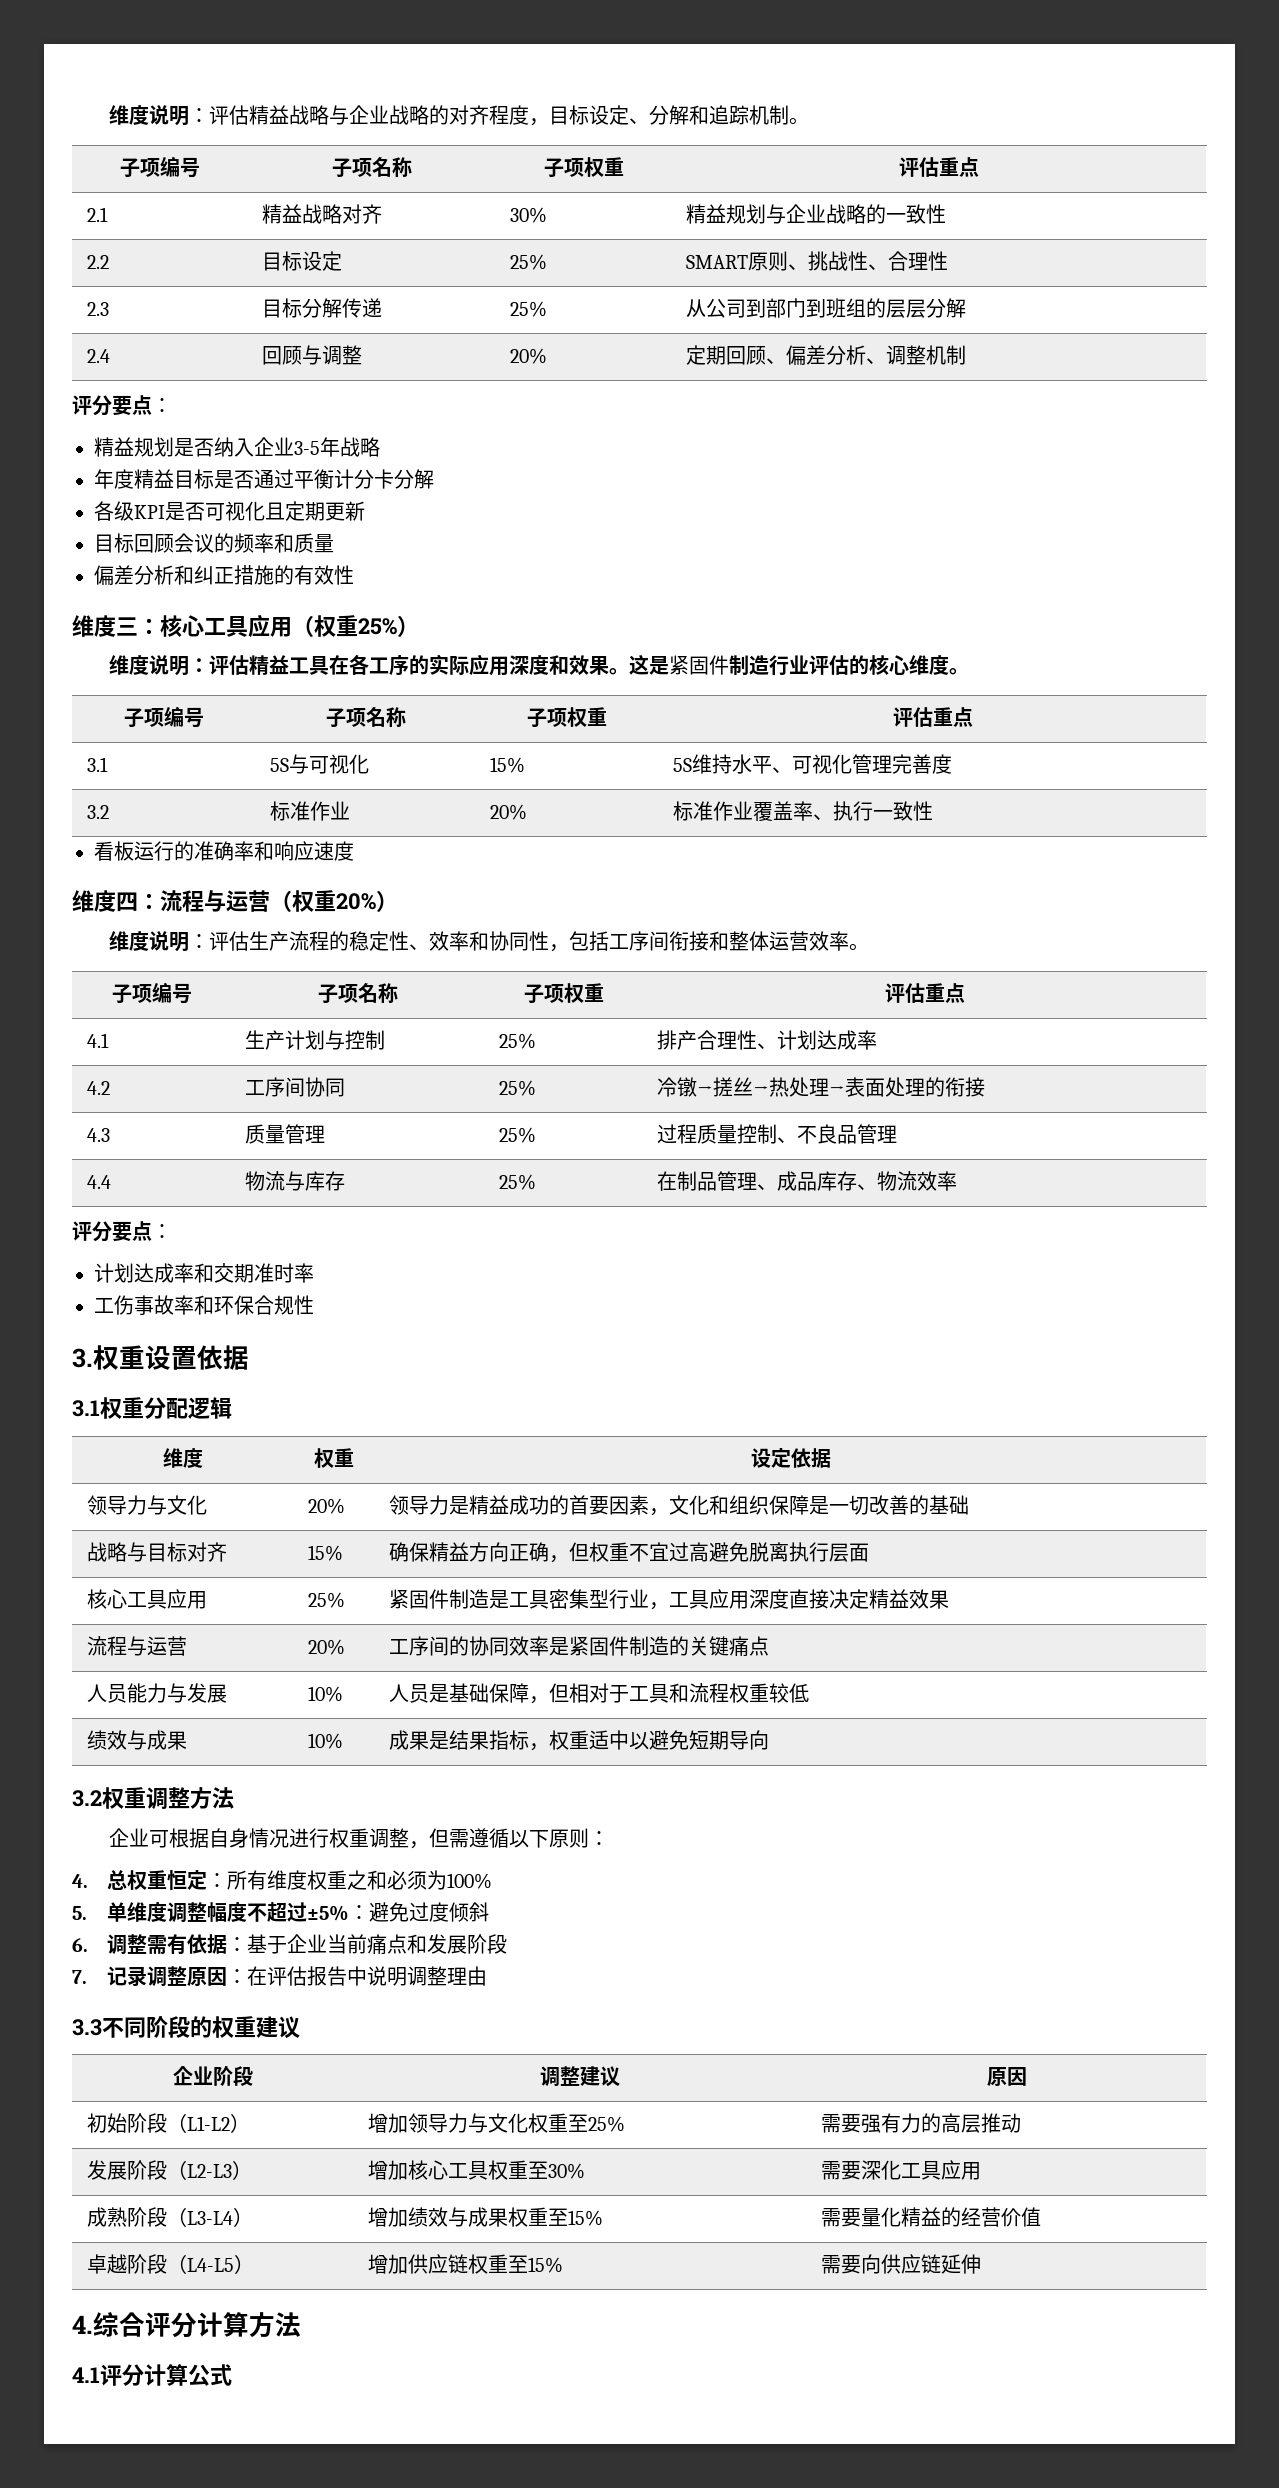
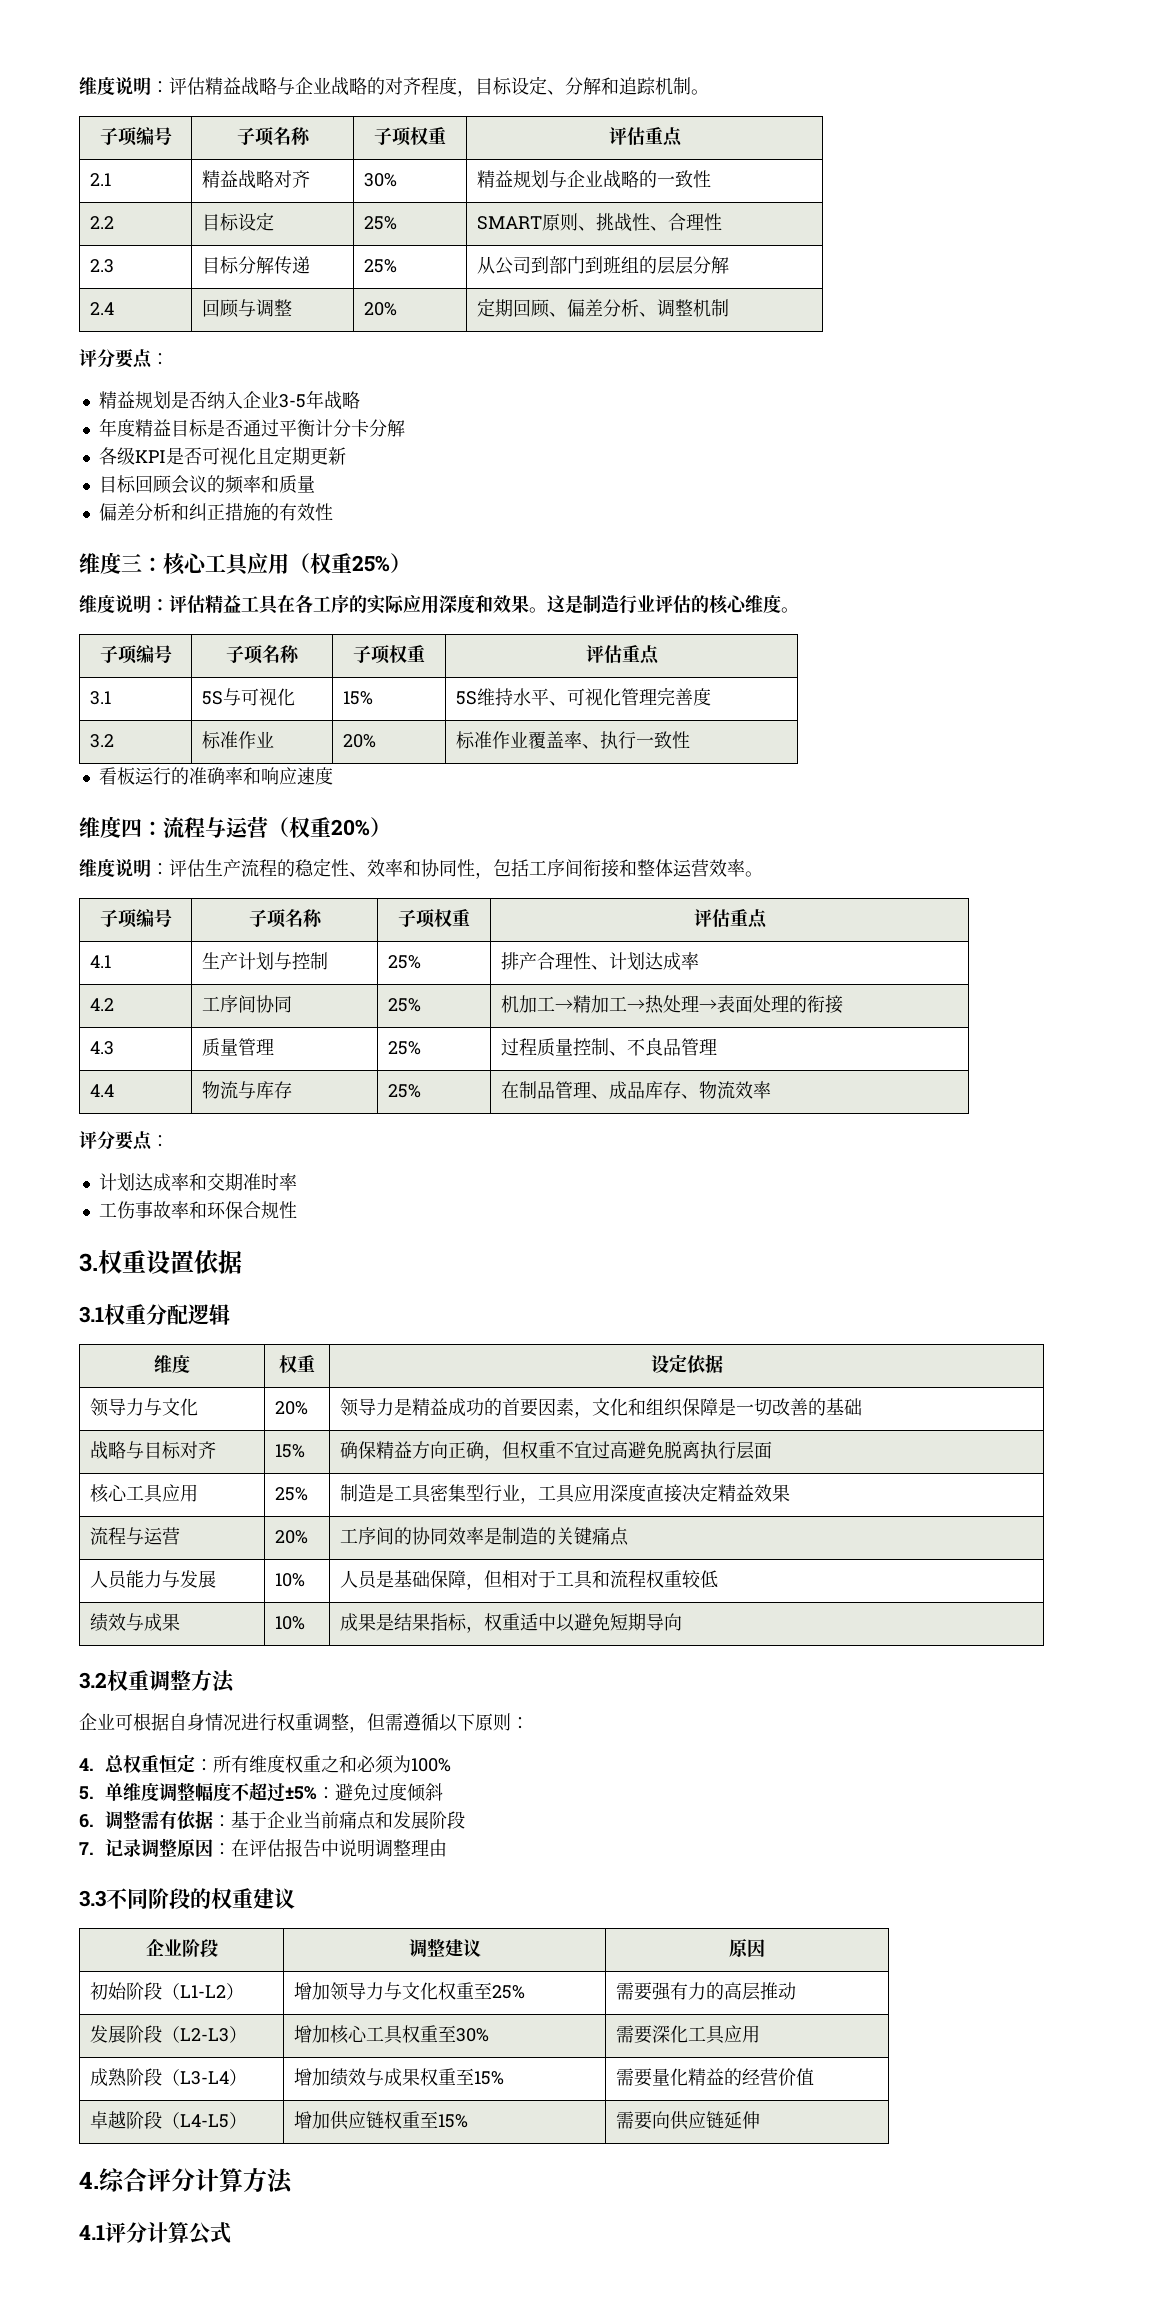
- 这是紧固件制造行业评估的核心维度。
+ 这是制造行业评估的核心维度。
- 4.2 | 工序间协同 | 25% | 冷镦→搓丝→热处理→表面处理的衔接
+ 4.2 | 工序间协同 | 25% | 机加工→精加工→热处理→表面处理的衔接
- 核心工具应用 | 25% | 紧固件制造是工具密集型行业，工具应用深度直接决定精益效果
+ 核心工具应用 | 25% | 制造是工具密集型行业，工具应用深度直接决定精益效果
- 流程与运营 | 20% | 工序间的协同效率是紧固件制造的关键痛点
+ 流程与运营 | 20% | 工序间的协同效率是制造的关键痛点

